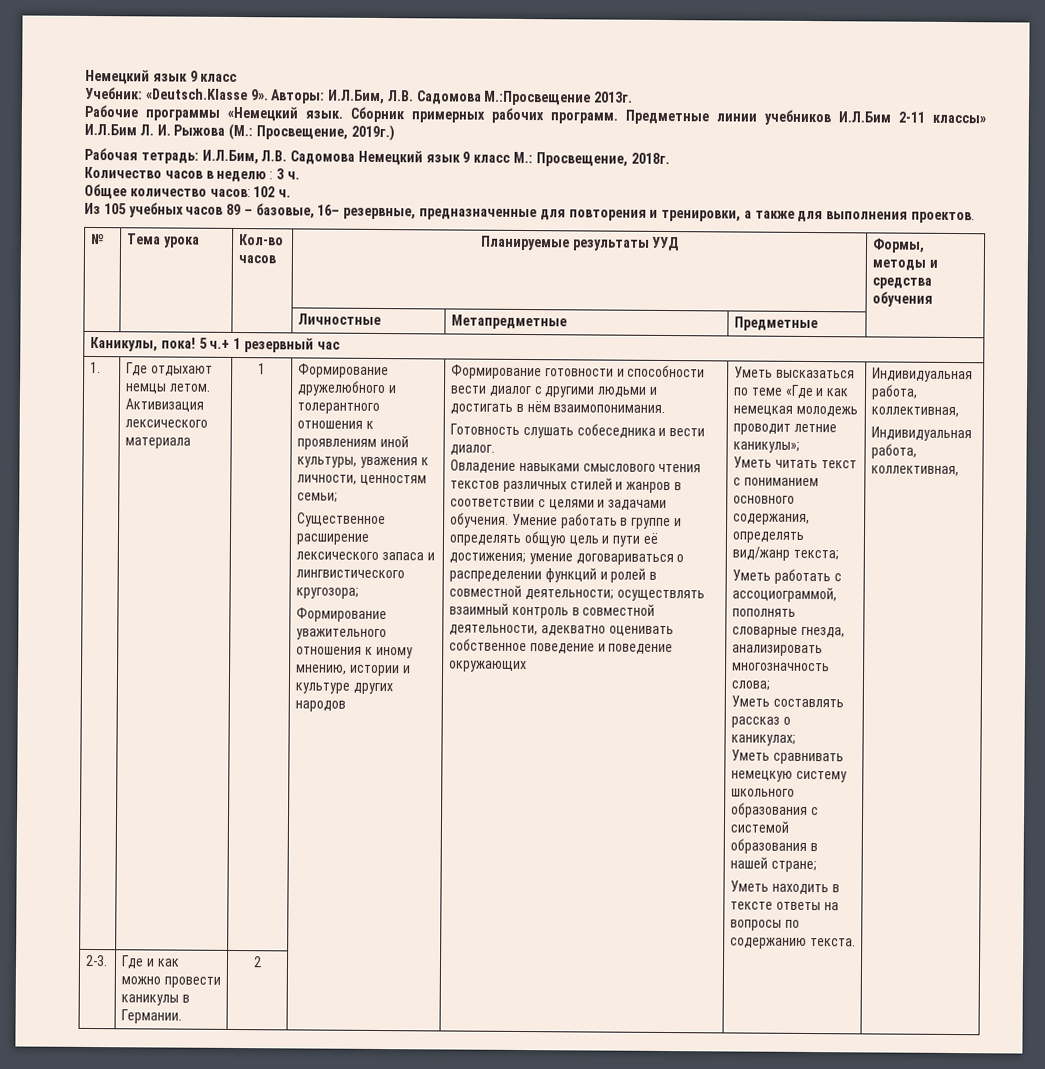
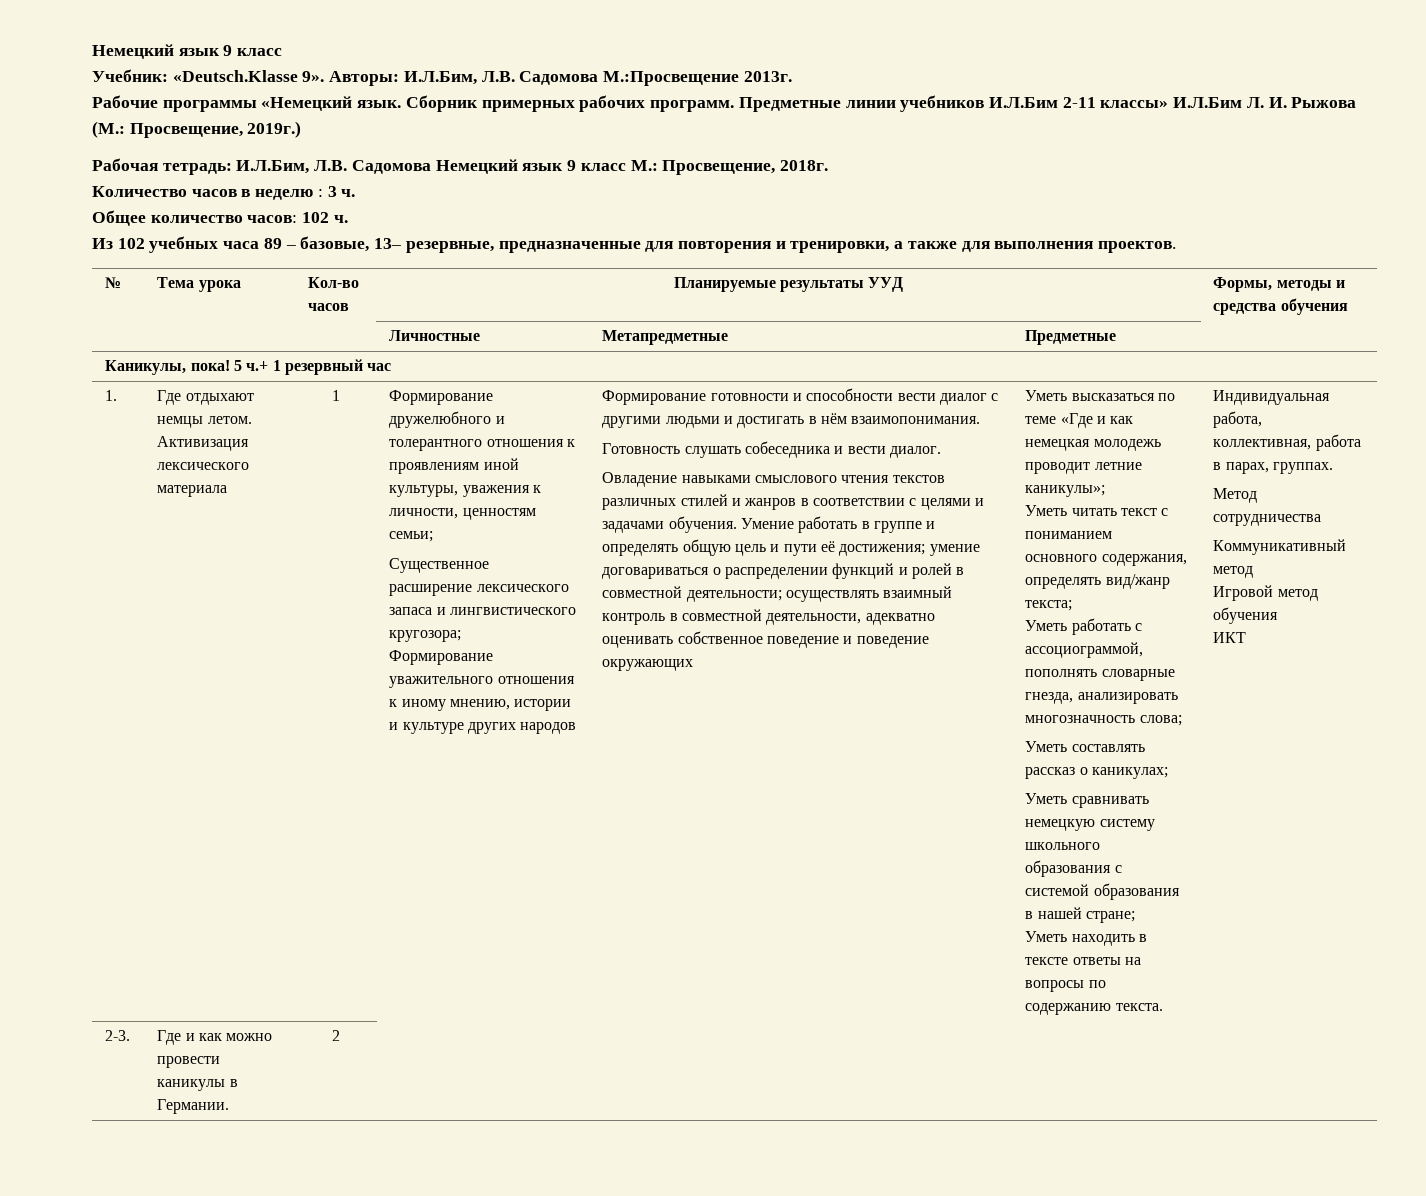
- Из 105 учебных часов 89 – базовые, 16– резервные, предназначенные для повторения и тренировки, а также для выполнения проектов.
+ Из 102 учебных часа 89 – базовые, 13– резервные, предназначенные для повторения и тренировки, а также для выполнения проектов.
- Уметь находить в тексте ответы на вопросы по содержанию текста. | Индивидуальная работа, коллективная,
- Индивидуальная работа, коллективная,
+ Уметь находить в тексте ответы на вопросы по содержанию текста. | Индивидуальная работа, коллективная, работа в парах, группах.
+ Метод сотрудничества
+ Коммуникативный метод
+ Игровой метод обучения
+ ИКТ

